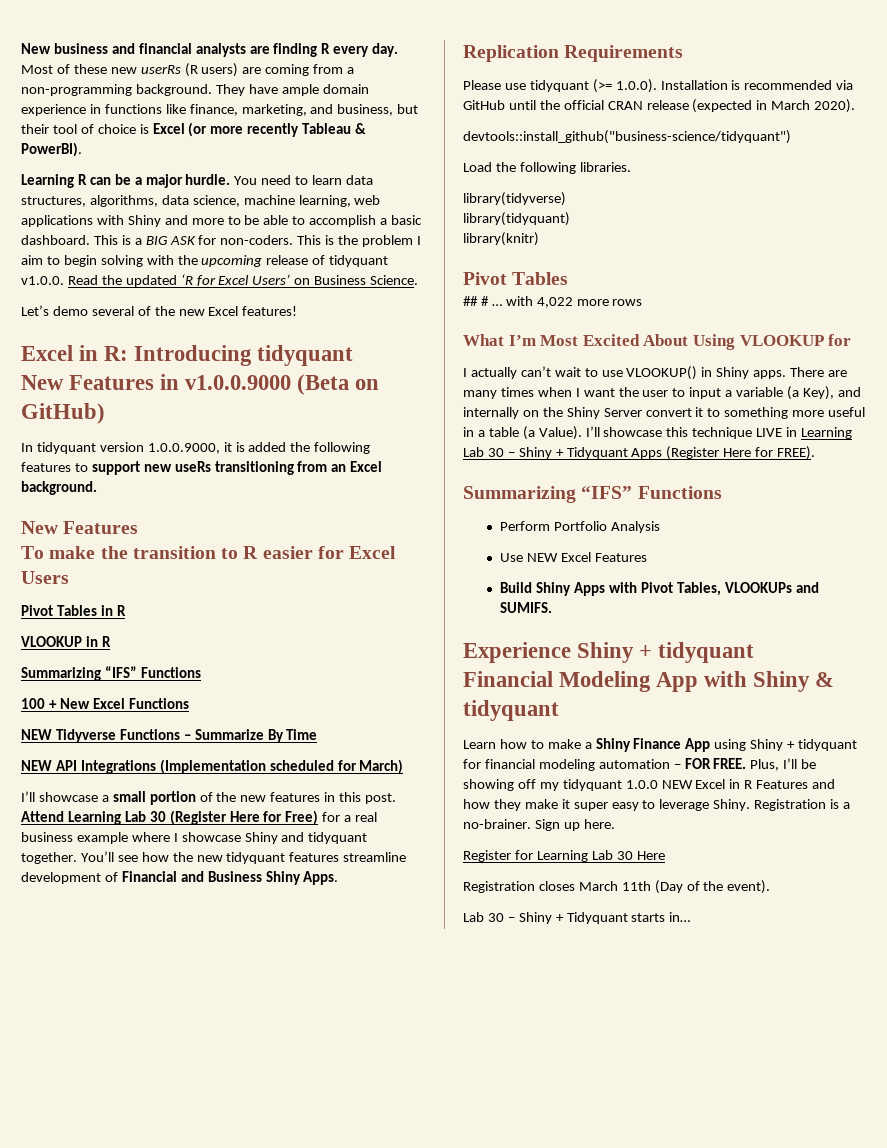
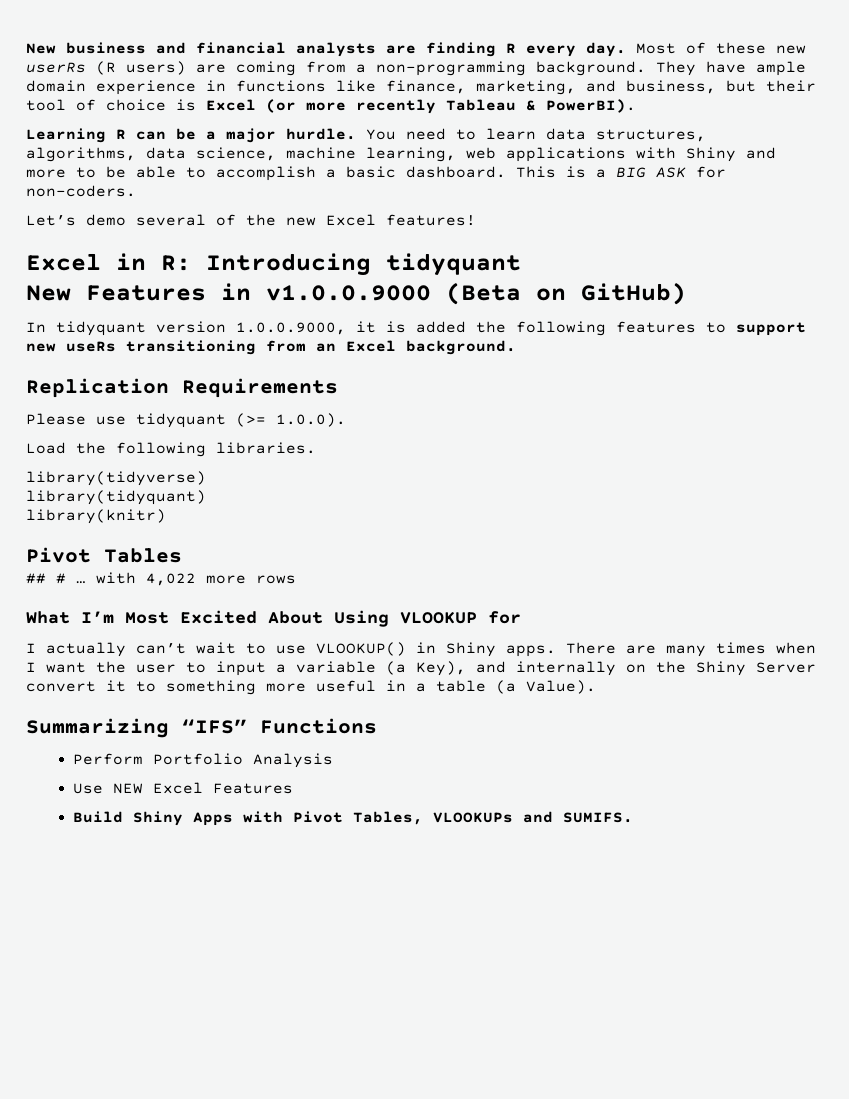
- This is the problem I aim to begin solving with the upcoming release of tidyquant v1.0.0. Read the updated ‘R for Excel Users’ on Business Science.
  In tidyquant version 1.0.0.9000, it is added the following features to support new useRs transitioning from an Excel background.
- New Features
- To make the transition to R easier for Excel Users
- Pivot Tables in R
- VLOOKUP in R
- Summarizing “IFS” Functions
- 100 + New Excel Functions
- NEW Tidyverse Functions – Summarize By Time
- NEW API Integrations (Implementation scheduled for March)
- I’ll showcase a small portion of the new features in this post. Attend Learning Lab 30 (Register Here for Free) for a real business example where I showcase Shiny and tidyquant together. You’ll see how the new tidyquant features streamline development of Financial and Business Shiny Apps.
- Please use tidyquant (>= 1.0.0). Installation is recommended via GitHub until the official CRAN release (expected in March 2020).
- devtools::install_github("business-science/tidyquant")
+ Please use tidyquant (>= 1.0.0).
- I’ll showcase this technique LIVE in Learning Lab 30 – Shiny + Tidyquant Apps (Register Here for FREE).
- Experience Shiny + tidyquant
- Financial Modeling App with Shiny & tidyquant
- Learn how to make a Shiny Finance App using Shiny + tidyquant for financial modeling automation – FOR FREE. Plus, I’ll be showing off my tidyquant 1.0.0 NEW Excel in R Features and how they make it super easy to leverage Shiny. Registration is a no-brainer. Sign up here.
- Register for Learning Lab 30 Here
- Registration closes March 11th (Day of the event).
- Lab 30 – Shiny + Tidyquant starts in…

